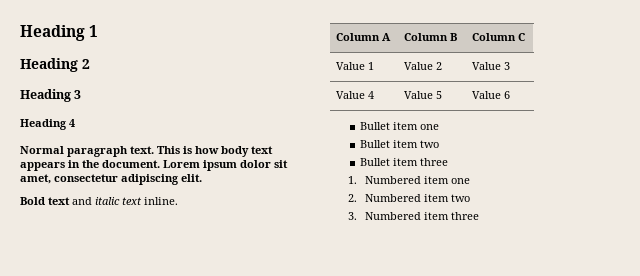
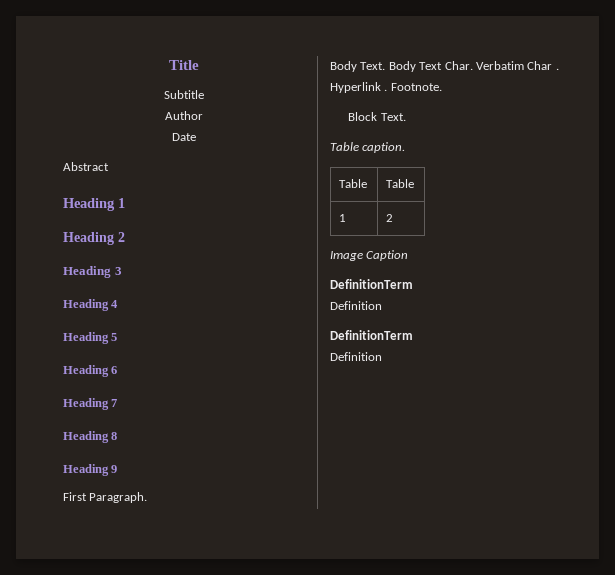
+ Title
+ Subtitle
+ Author
+ Date
+ Abstract
- Normal paragraph text. This is how body text appears in the document. Lorem ipsum dolor sit amet, consectetur adipiscing elit.
- Bold text and italic text inline.
- Column A | Column B | Column C
- Value 1 | Value 2 | Value 3
- Value 4 | Value 5 | Value 6
- Bullet item one
- Bullet item two
- Bullet item three
- 1. Numbered item one
- 2. Numbered item two
- 3. Numbered item three
+ Heading 5
+ Heading 6
+ Heading 7
+ Heading 8
+ Heading 9
+ First Paragraph.
+ Body Text. Body Text Char. Verbatim Char . Hyperlink . Footnote.
+ Block Text.
+ Table caption.
+ Table | Table
+ 1 | 2
+ Image Caption
+ DefinitionTerm
+ Definition
+ DefinitionTerm
+ Definition

